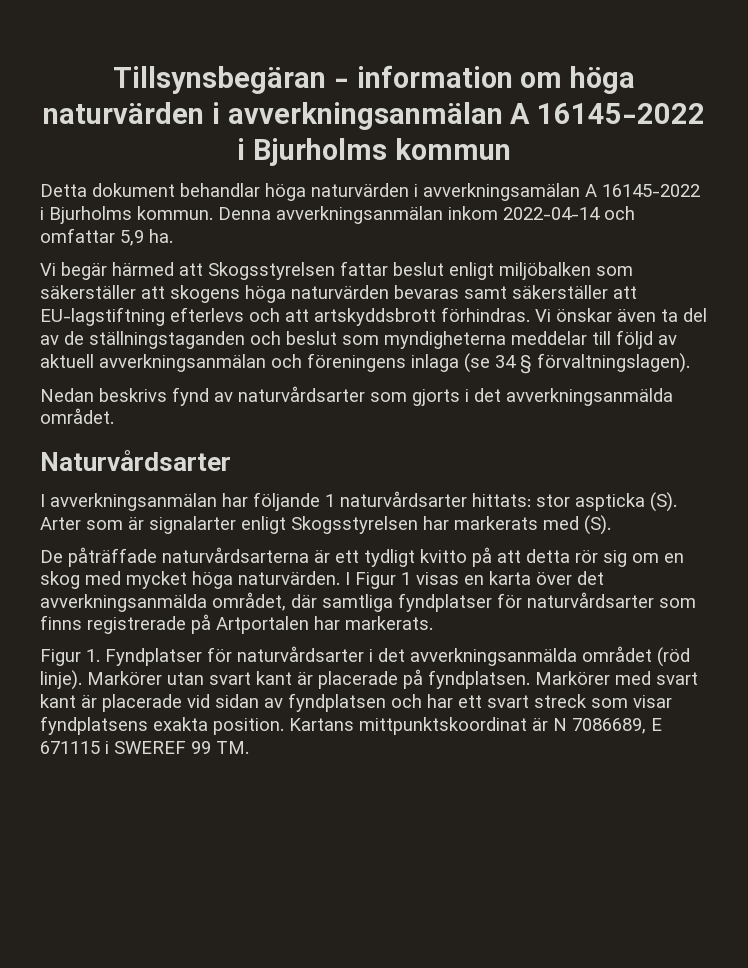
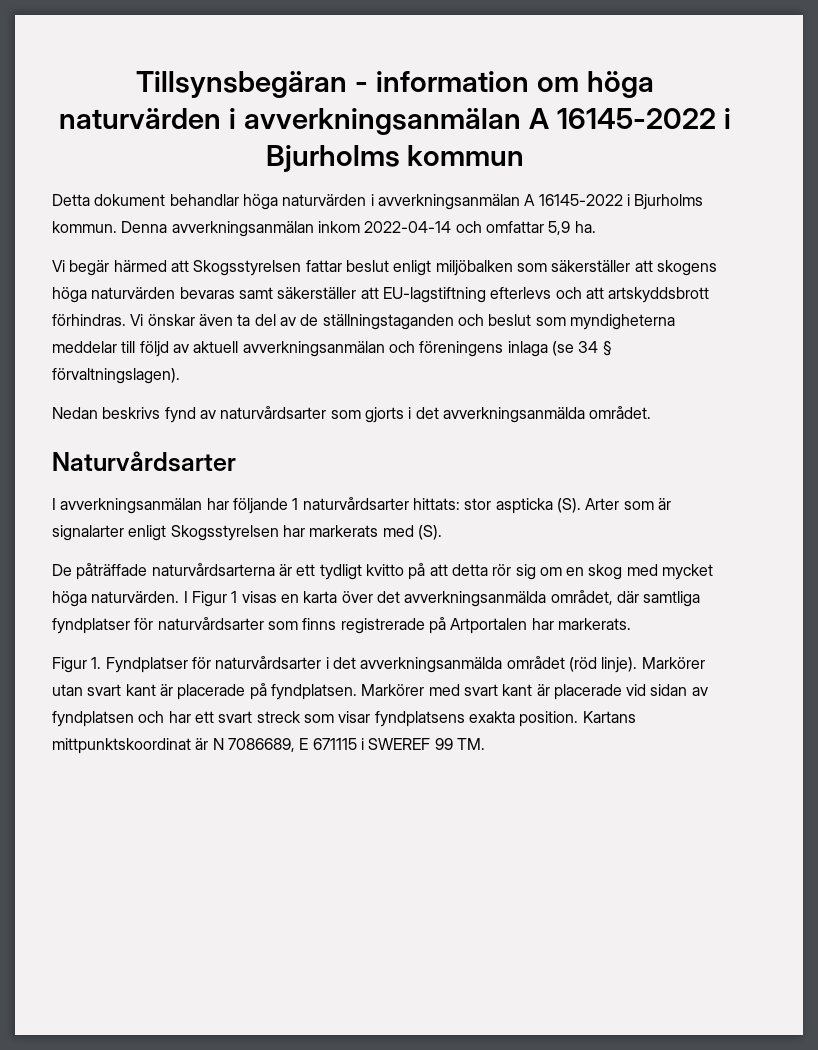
- Detta dokument behandlar höga naturvärden i avverkningsamälan A 16145-2022 i Bjurholms kommun.
+ Detta dokument behandlar höga naturvärden i avverkningsanmälan A 16145-2022 i Bjurholms kommun.

